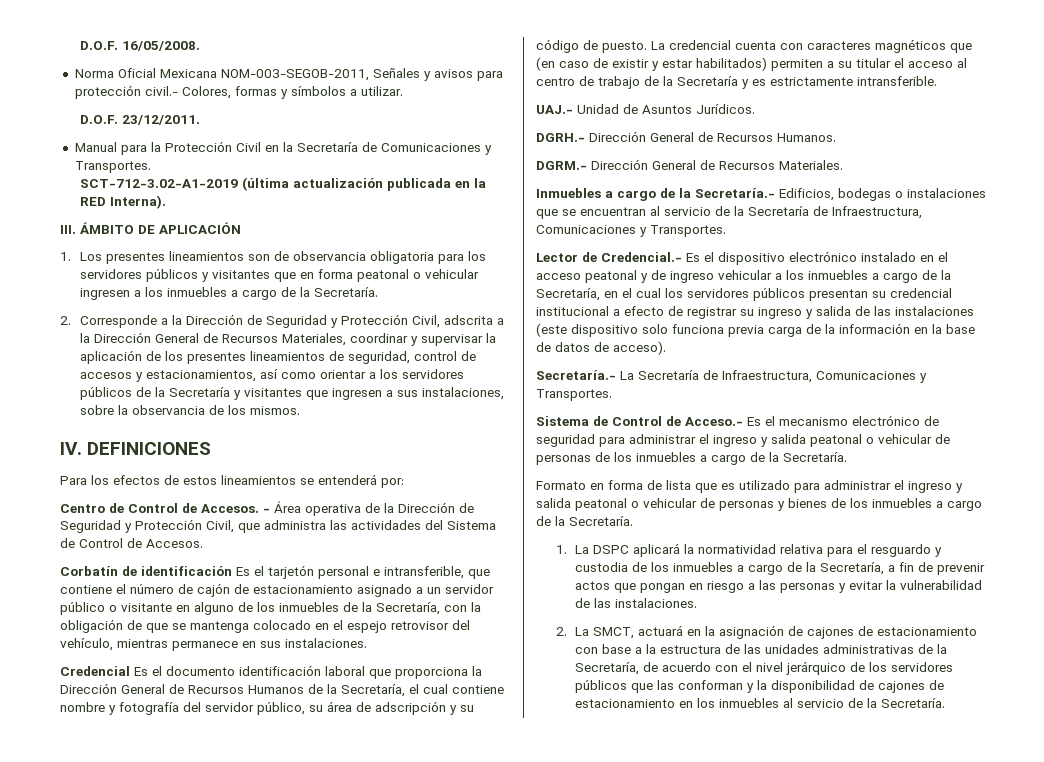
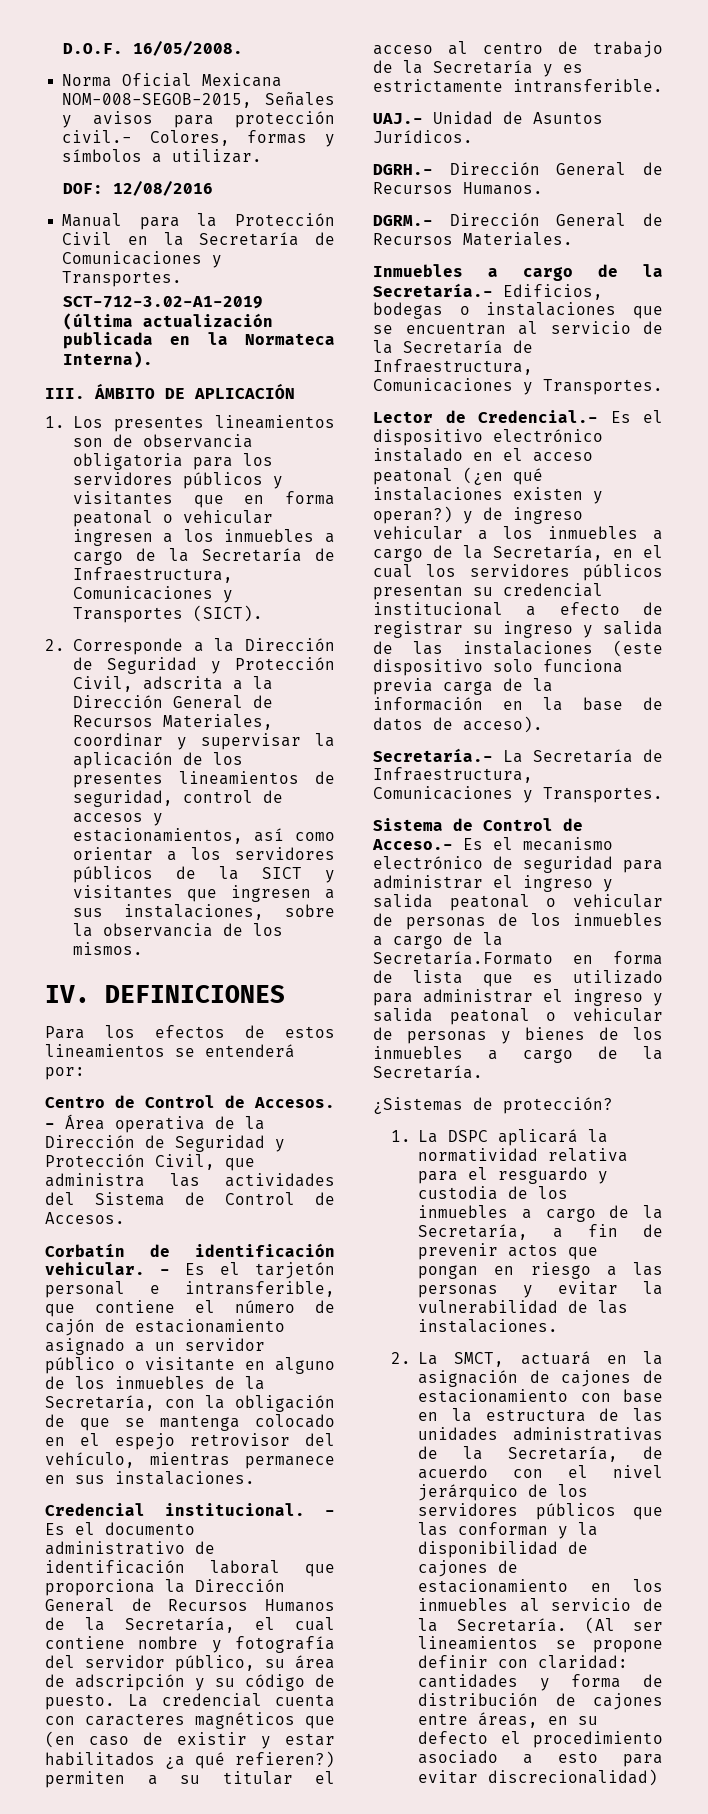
- Norma Oficial Mexicana NOM-003-SEGOB-2011, Señales y avisos para protección civil.- Colores, formas y símbolos a utilizar.
+ Norma Oficial Mexicana NOM-008-SEGOB-2015, Señales y avisos para protección civil.- Colores, formas y símbolos a utilizar.
- D.O.F. 23/12/2011.
+ DOF: 12/08/2016
- SCT-712-3.02-A1-2019 (última actualización publicada en la RED Interna).
+ SCT-712-3.02-A1-2019 (última actualización publicada en la Normateca Interna).
- 1. Los presentes lineamientos son de observancia obligatoria para los servidores públicos y visitantes que en forma peatonal o vehicular ingresen a los inmuebles a cargo de la Secretaría.
+ 1. Los presentes lineamientos son de observancia obligatoria para los servidores públicos y visitantes que en forma peatonal o vehicular ingresen a los inmuebles a cargo de la Secretaría de Infraestructura, Comunicaciones y Transportes (SICT).
- 2. Corresponde a la Dirección de Seguridad y Protección Civil, adscrita a la Dirección General de Recursos Materiales, coordinar y supervisar la aplicación de los presentes lineamientos de seguridad, control de accesos y estacionamientos, así como orientar a los servidores públicos de la Secretaría y visitantes que ingresen a sus instalaciones, sobre la observancia de los mismos.
+ 2. Corresponde a la Dirección de Seguridad y Protección Civil, adscrita a la Dirección General de Recursos Materiales, coordinar y supervisar la aplicación de los presentes lineamientos de seguridad, control de accesos y estacionamientos, así como orientar a los servidores públicos de la SICT y visitantes que ingresen a sus instalaciones, sobre la observancia de los mismos.
- Corbatín de identificación Es el tarjetón personal e intransferible, que contiene el número de cajón de estacionamiento asignado a un servidor público o visitante en alguno de los inmuebles de la Secretaría, con la obligación de que se mantenga colocado en el espejo retrovisor del vehículo, mientras permanece en sus instalaciones.
+ Corbatín de identificación vehicular. - Es el tarjetón personal e intransferible, que contiene el número de cajón de estacionamiento asignado a un servidor público o visitante en alguno de los inmuebles de la Secretaría, con la obligación de que se mantenga colocado en el espejo retrovisor del vehículo, mientras permanece en sus instalaciones.
- Credencial Es el documento identificación laboral que proporciona la Dirección General de Recursos Humanos de la Secretaría, el cual contiene nombre y fotografía del servidor público, su área de adscripción y su código de puesto.
+ Credencial institucional. - Es el documento administrativo de identificación laboral que proporciona la Dirección General de Recursos Humanos de la Secretaría, el cual contiene nombre y fotografía del servidor público, su área de adscripción y su código de puesto.
- La credencial cuenta con caracteres magnéticos que (en caso de existir y estar habilitados) permiten a su titular el acceso al centro de trabajo de la Secretaría y es estrictamente intransferible.
+ La credencial cuenta con caracteres magnéticos que (en caso de existir y estar habilitados ¿a qué refieren?) permiten a su titular el acceso al centro de trabajo de la Secretaría y es estrictamente intransferible.
- Lector de Credencial.- Es el dispositivo electrónico instalado en el acceso peatonal y de ingreso vehicular a los inmuebles a cargo de la Secretaría, en el cual los servidores públicos presentan su credencial institucional a efecto de registrar su ingreso y salida de las instalaciones (este dispositivo solo funciona previa carga de la información en la base de datos de acceso).
+ Lector de Credencial.- Es el dispositivo electrónico instalado en el acceso peatonal (¿en qué instalaciones existen y operan?) y de ingreso vehicular a los inmuebles a cargo de la Secretaría, en el cual los servidores públicos presentan su credencial institucional a efecto de registrar su ingreso y salida de las instalaciones (este dispositivo solo funciona previa carga de la información en la base de datos de acceso).
- Sistema de Control de Acceso.- Es el mecanismo electrónico de seguridad para administrar el ingreso y salida peatonal o vehicular de personas de los inmuebles a cargo de la Secretaría.
- Formato en forma de lista que es utilizado para administrar el ingreso y salida peatonal o vehicular de personas y bienes de los inmuebles a cargo de la Secretaría.
+ Sistema de Control de Acceso.- Es el mecanismo electrónico de seguridad para administrar el ingreso y salida peatonal o vehicular de personas de los inmuebles a cargo de la Secretaría.Formato en forma de lista que es utilizado para administrar el ingreso y salida peatonal o vehicular de personas y bienes de los inmuebles a cargo de la Secretaría.
+ ¿Sistemas de protección?
- 2. La SMCT, actuará en la asignación de cajones de estacionamiento con base a la estructura de las unidades administrativas de la Secretaría, de acuerdo con el nivel jerárquico de los servidores públicos que las conforman y la disponibilidad de cajones de estacionamiento en los inmuebles al servicio de la Secretaría.
+ 2. La SMCT, actuará en la asignación de cajones de estacionamiento con base en la estructura de las unidades administrativas de la Secretaría, de acuerdo con el nivel jerárquico de los servidores públicos que las conforman y la disponibilidad de cajones de estacionamiento en los inmuebles al servicio de la Secretaría.
+ (Al ser lineamientos se propone definir con claridad: cantidades y forma de distribución de cajones entre áreas, en su defecto el procedimiento asociado a esto para evitar discrecionalidad)

